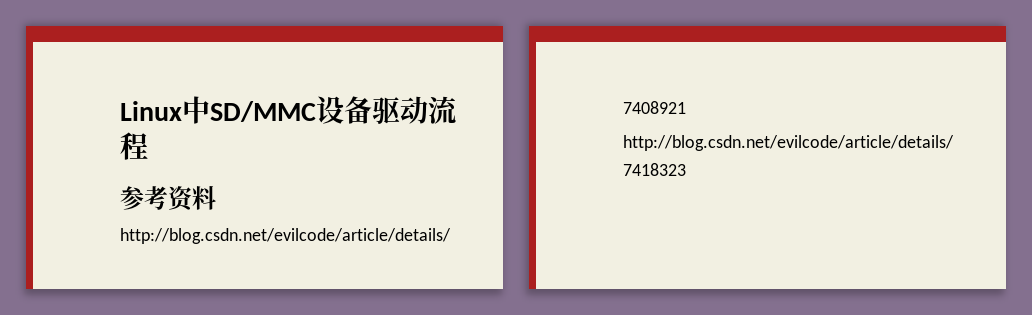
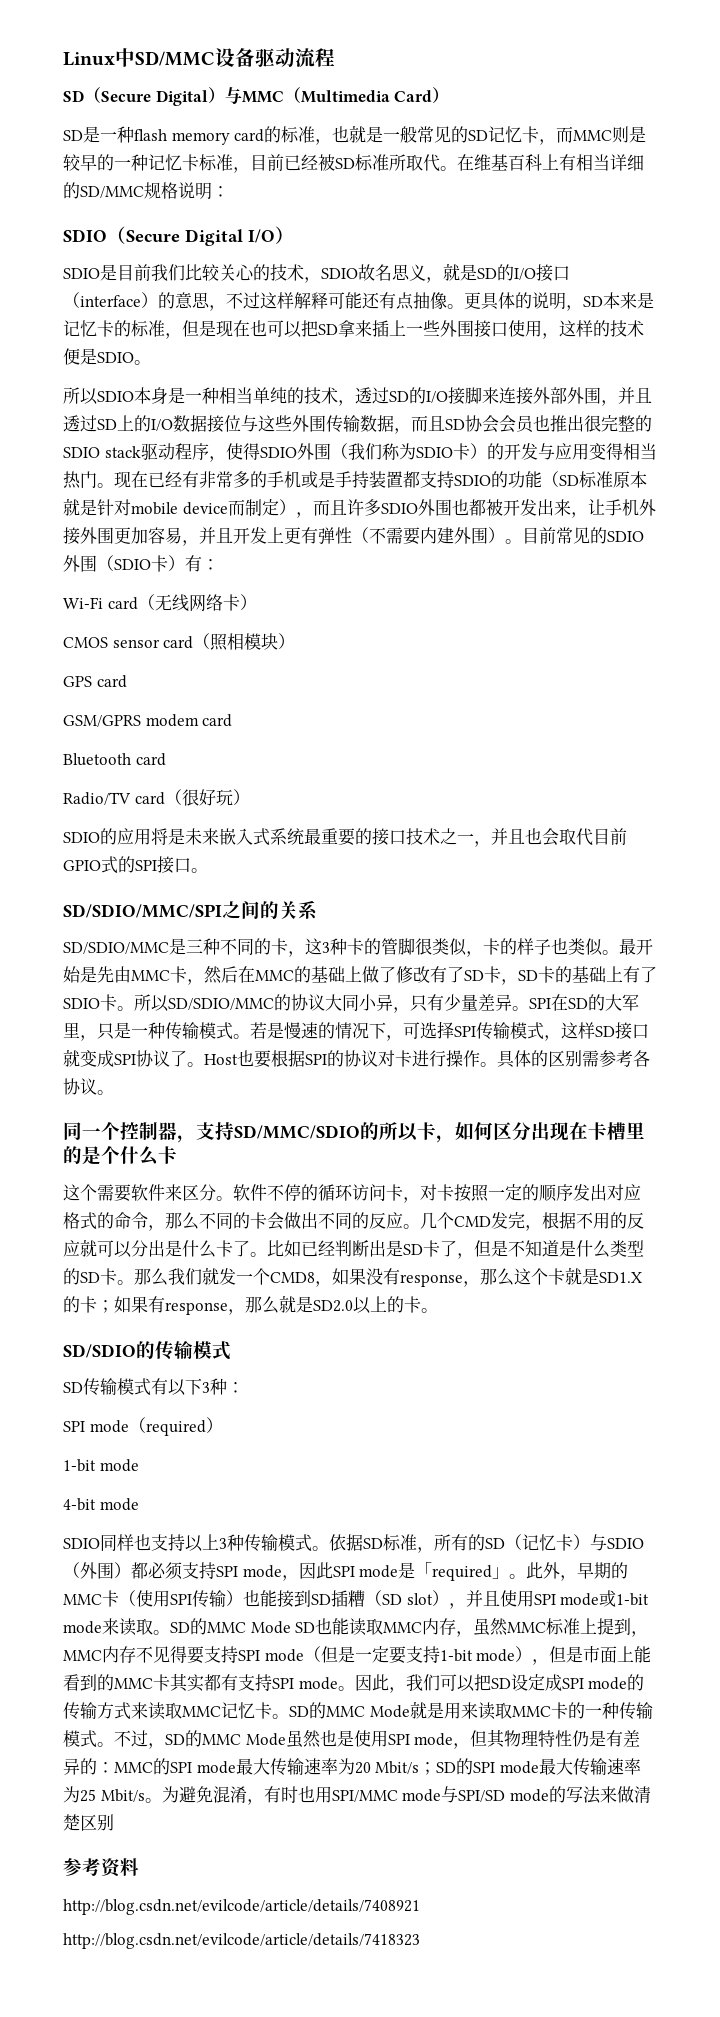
+ SD（Secure Digital）与MMC（Multimedia Card）
+ SD是一种flash memory card的标准，也就是一般常见的SD记忆卡，而MMC则是较早的一种记忆卡标准，目前已经被SD标准所取代。在维基百科上有相当详细的SD/MMC规格说明：
+ SDIO（Secure Digital I/O）
+ SDIO是目前我们比较关心的技术，SDIO故名思义，就是SD的I/O接口（interface）的意思，不过这样解释可能还有点抽像。更具体的说明，SD本来是记忆卡的标准，但是现在也可以把SD拿来插上一些外围接口使用，这样的技术便是SDIO。
+ 所以SDIO本身是一种相当单纯的技术，透过SD的I/O接脚来连接外部外围，并且透过SD上的I/O数据接位与这些外围传输数据，而且SD协会会员也推出很完整的SDIO stack驱动程序，使得SDIO外围（我们称为SDIO卡）的开发与应用变得相当热门。现在已经有非常多的手机或是手持装置都支持SDIO的功能（SD标准原本就是针对mobile device而制定），而且许多SDIO外围也都被开发出来，让手机外接外围更加容易，并且开发上更有弹性（不需要内建外围）。目前常见的SDIO外围（SDIO卡）有：
+ Wi-Fi card（无线网络卡）
+ CMOS sensor card（照相模块）
+ GPS card
+ GSM/GPRS modem card
+ Bluetooth card
+ Radio/TV card（很好玩）
+ SDIO的应用将是未来嵌入式系统最重要的接口技术之一，并且也会取代目前GPIO式的SPI接口。
+ SD/SDIO/MMC/SPI之间的关系
+ SD/SDIO/MMC是三种不同的卡，这3种卡的管脚很类似，卡的样子也类似。最开始是先由MMC卡，然后在MMC的基础上做了修改有了SD卡，SD卡的基础上有了SDIO卡。所以SD/SDIO/MMC的协议大同小异，只有少量差异。SPI在SD的大军里，只是一种传输模式。若是慢速的情况下，可选择SPI传输模式，这样SD接口就变成SPI协议了。Host也要根据SPI的协议对卡进行操作。具体的区别需参考各协议。
+ 同一个控制器，支持SD/MMC/SDIO的所以卡，如何区分出现在卡槽里的是个什么卡
+ 这个需要软件来区分。软件不停的循环访问卡，对卡按照一定的顺序发出对应格式的命令，那么不同的卡会做出不同的反应。几个CMD发完，根据不用的反应就可以分出是什么卡了。比如已经判断出是SD卡了，但是不知道是什么类型的SD卡。那么我们就发一个CMD8，如果没有response，那么这个卡就是SD1.X的卡；如果有response，那么就是SD2.0以上的卡。
+ SD/SDIO的传输模式
+ SD传输模式有以下3种：
+ SPI mode（required）
+ 1-bit mode
+ 4-bit mode
+ SDIO同样也支持以上3种传输模式。依据SD标准，所有的SD（记忆卡）与SDIO（外围）都必须支持SPI mode，因此SPI mode是「required」。此外，早期的MMC卡（使用SPI传输）也能接到SD插糟（SD slot），并且使用SPI mode或1-bit mode来读取。SD的MMC Mode SD也能读取MMC内存，虽然MMC标准上提到，MMC内存不见得要支持SPI mode（但是一定要支持1-bit mode），但是市面上能看到的MMC卡其实都有支持SPI mode。因此，我们可以把SD设定成SPI mode的传输方式来读取MMC记忆卡。SD的MMC Mode就是用来读取MMC卡的一种传输模式。不过，SD的MMC Mode虽然也是使用SPI mode，但其物理特性仍是有差异的：MMC的SPI mode最大传输速率为20 Mbit/s；SD的SPI mode最大传输速率为25 Mbit/s。为避免混淆，有时也用SPI/MMC mode与SPI/SD mode的写法来做清楚区别

